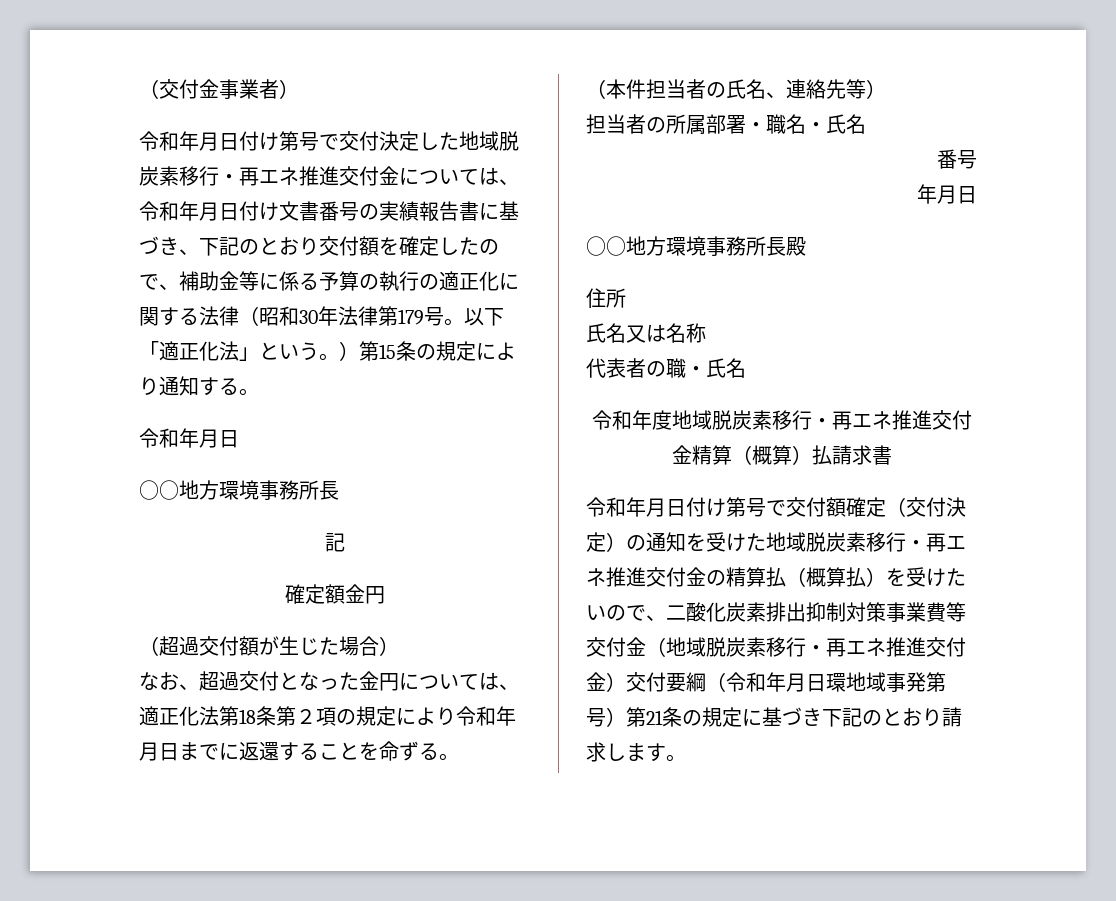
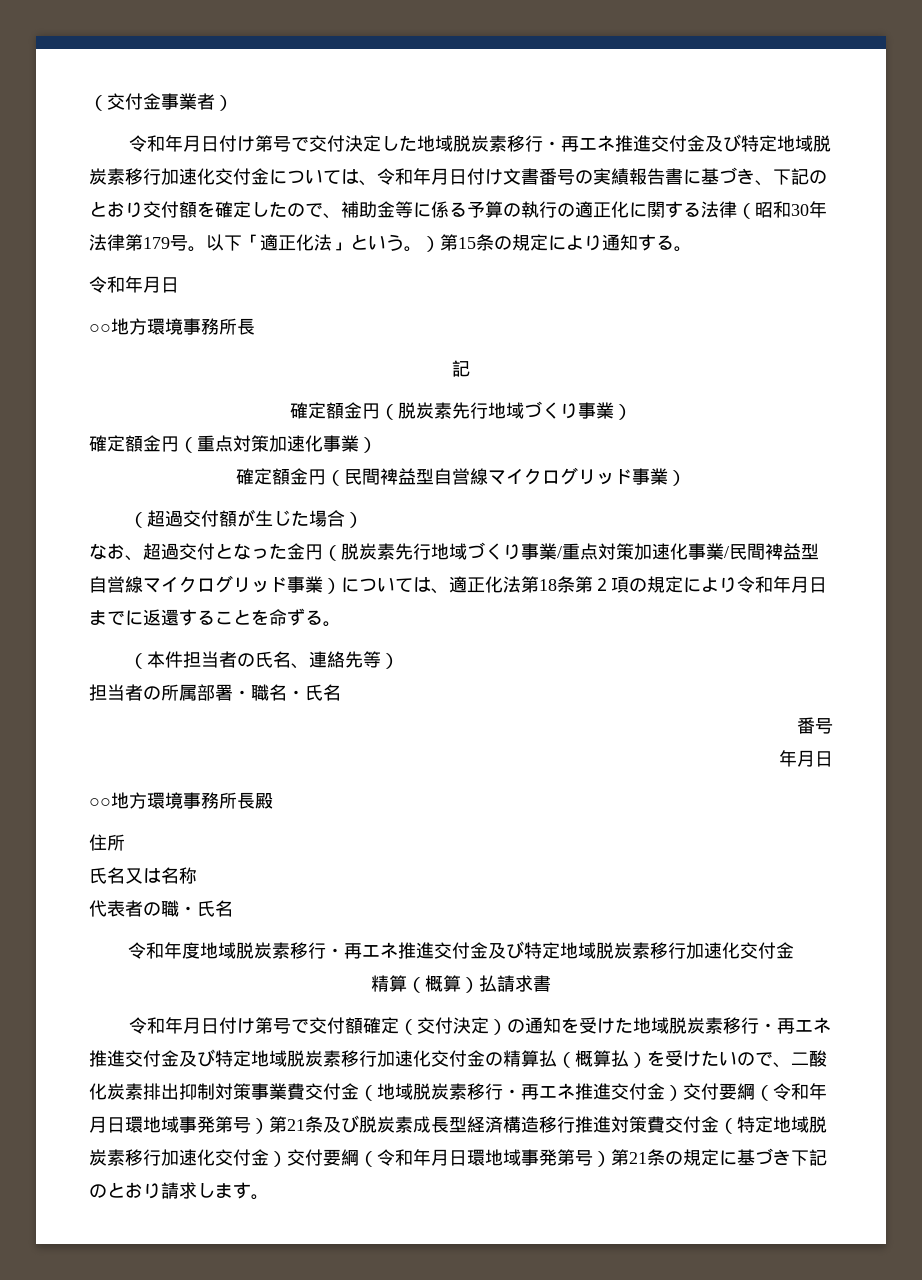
- 令和年月日付け第号で交付決定した地域脱炭素移行・再エネ推進交付金については、令和年月日付け文書番号の実績報告書に基づき、下記のとおり交付額を確定したので、補助金等に係る予算の執行の適正化に関する法律（昭和30年法律第179号。
+ 令和年月日付け第号で交付決定した地域脱炭素移行・再エネ推進交付金及び特定地域脱炭素移行加速化交付金については、令和年月日付け文書番号の実績報告書に基づき、下記のとおり交付額を確定したので、補助金等に係る予算の執行の適正化に関する法律（昭和30年法律第179号。
- 確定額金円
+ 確定額金円（脱炭素先行地域づくり事業）
+ 確定額金円（重点対策加速化事業）
+ 確定額金円（民間裨益型自営線マイクログリッド事業）
- なお、超過交付となった金円については、適正化法第18条第２項の規定により令和年月日までに返還することを命ずる。
+ なお、超過交付となった金円（脱炭素先行地域づくり事業/重点対策加速化事業/民間裨益型自営線マイクログリッド事業）については、適正化法第18条第２項の規定により令和年月日までに返還することを命ずる。
- 令和年度地域脱炭素移行・再エネ推進交付金精算（概算）払請求書
+ 令和年度地域脱炭素移行・再エネ推進交付金及び特定地域脱炭素移行加速化交付金
+ 精算（概算）払請求書
- 令和年月日付け第号で交付額確定（交付決定）の通知を受けた地域脱炭素移行・再エネ推進交付金の精算払（概算払）を受けたいので、二酸化炭素排出抑制対策事業費等交付金（地域脱炭素移行・再エネ推進交付金）交付要綱（令和年月日環地域事発第号）第21条の規定に基づき下記のとおり請求します。
+ 令和年月日付け第号で交付額確定（交付決定）の通知を受けた地域脱炭素移行・再エネ推進交付金及び特定地域脱炭素移行加速化交付金の精算払（概算払）を受けたいので、二酸化炭素排出抑制対策事業費交付金（地域脱炭素移行・再エネ推進交付金）交付要綱（令和年月日環地域事発第号）第21条及び脱炭素成長型経済構造移行推進対策費交付金（特定地域脱炭素移行加速化交付金）交付要綱（令和年月日環地域事発第号）第21条の規定に基づき下記のとおり請求します。

